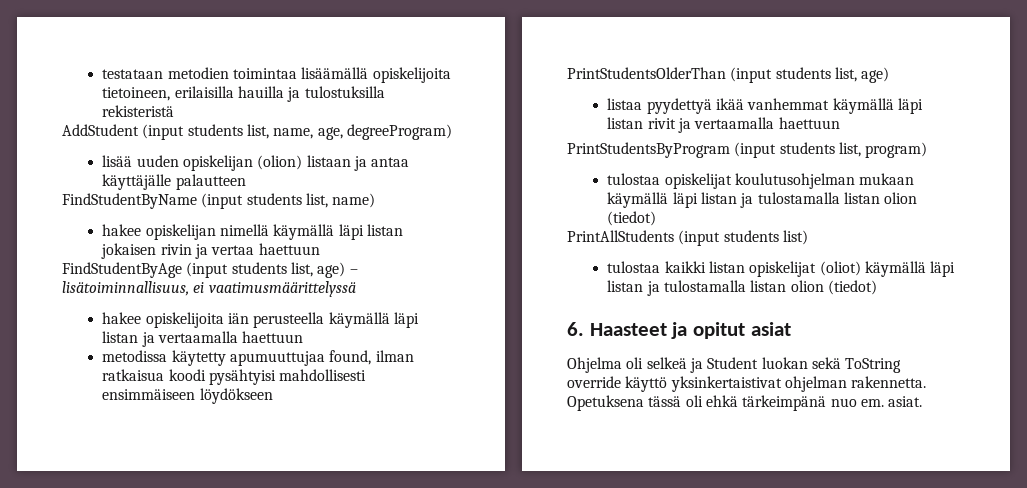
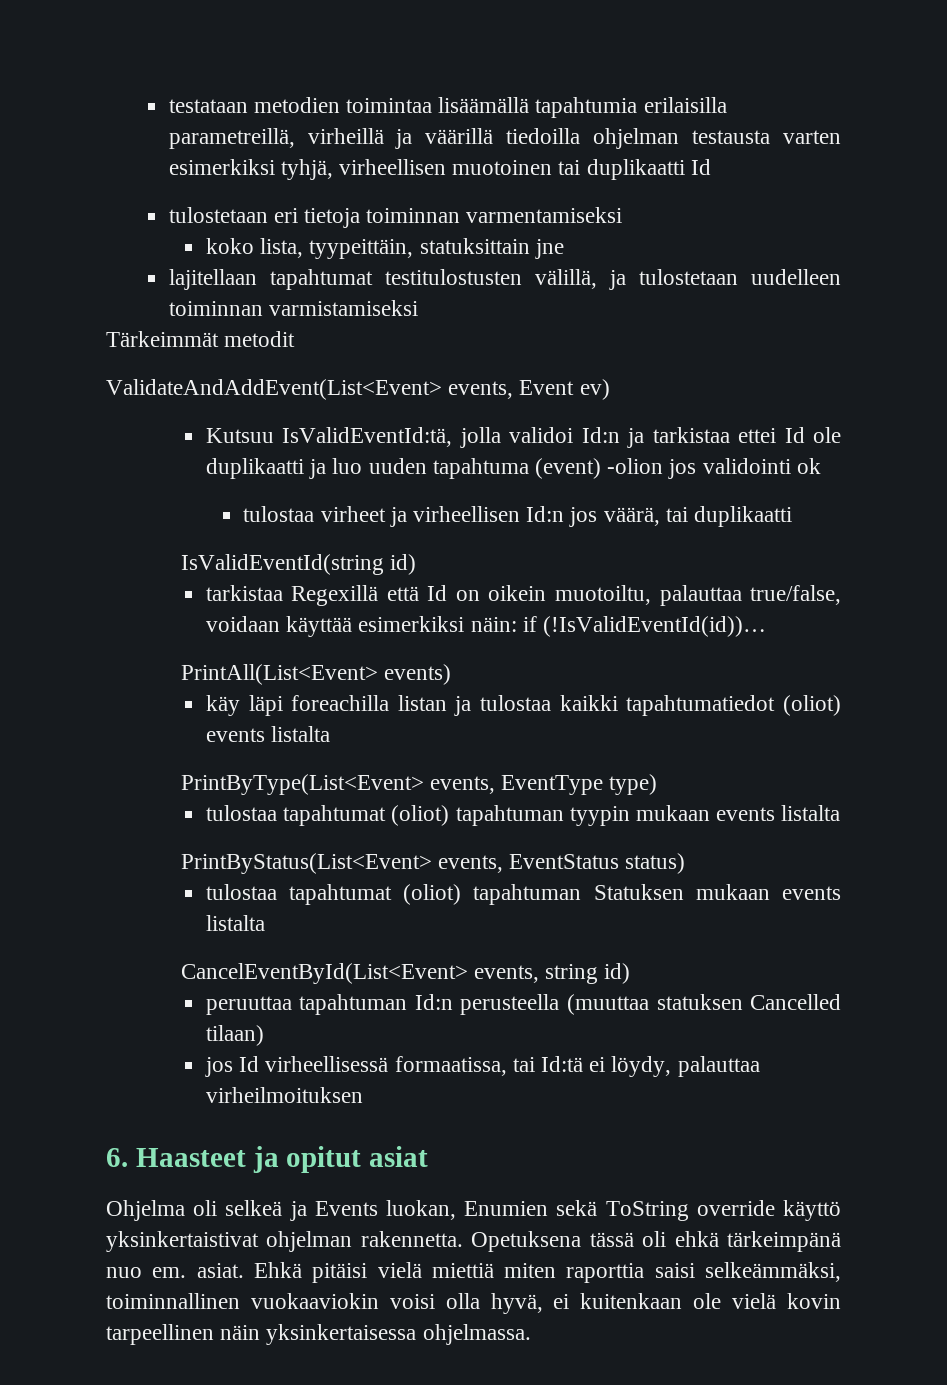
- testataan metodien toimintaa lisäämällä opiskelijoita tietoineen, erilaisilla hauilla ja tulostuksilla rekisteristä
- AddStudent (input students list, name, age, degreeProgram)
- lisää uuden opiskelijan (olion) listaan ja antaa käyttäjälle palautteen
- FindStudentByName (input students list, name)
- hakee opiskelijan nimellä käymällä läpi listan jokaisen rivin ja vertaa haettuun
- FindStudentByAge (input students list, age) – lisätoiminnallisuus, ei vaatimusmäärittelyssä
- hakee opiskelijoita iän perusteella käymällä läpi listan ja vertaamalla haettuun
- metodissa käytetty apumuuttujaa found, ilman ratkaisua koodi pysähtyisi mahdollisesti ensimmäiseen löydökseen
- PrintStudentsOlderThan (input students list, age)
- listaa pyydettyä ikää vanhemmat käymällä läpi listan rivit ja vertaamalla haettuun
- PrintStudentsByProgram (input students list, program)
- tulostaa opiskelijat koulutusohjelman mukaan käymällä läpi listan ja tulostamalla listan olion (tiedot)
- PrintAllStudents (input students list)
- tulostaa kaikki listan opiskelijat (oliot) käymällä läpi listan ja tulostamalla listan olion (tiedot)
+ testataan metodien toimintaa lisäämällä tapahtumia erilaisilla parametreillä, virheillä ja väärillä tiedoilla ohjelman testausta varten esimerkiksi tyhjä, virheellisen muotoinen tai duplikaatti Id
+ tulostetaan eri tietoja toiminnan varmentamiseksi
+ koko lista, tyypeittäin, statuksittain jne
+ lajitellaan tapahtumat testitulostusten välillä, ja tulostetaan uudelleen toiminnan varmistamiseksi
+ Tärkeimmät metodit
+ ValidateAndAddEvent(List<Event> events, Event ev)
+ Kutsuu IsValidEventId:tä, jolla validoi Id:n ja tarkistaa ettei Id ole duplikaatti ja luo uuden tapahtuma (event) -olion jos validointi ok
+ tulostaa virheet ja virheellisen Id:n jos väärä, tai duplikaatti
+ IsValidEventId(string id)
+ tarkistaa Regexillä että Id on oikein muotoiltu, palauttaa true/false, voidaan käyttää esimerkiksi näin: if (!IsValidEventId(id))…
+ PrintAll(List<Event> events)
+ käy läpi foreachilla listan ja tulostaa kaikki tapahtumatiedot (oliot) events listalta
+ PrintByType(List<Event> events, EventType type)
+ tulostaa tapahtumat (oliot) tapahtuman tyypin mukaan events listalta
+ PrintByStatus(List<Event> events, EventStatus status)
+ tulostaa tapahtumat (oliot) tapahtuman Statuksen mukaan events listalta
+ CancelEventById(List<Event> events, string id)
+ peruuttaa tapahtuman Id:n perusteella (muuttaa statuksen Cancelled tilaan)
+ jos Id virheellisessä formaatissa, tai Id:tä ei löydy, palauttaa virheilmoituksen
- Ohjelma oli selkeä ja Student luokan sekä ToString override käyttö yksinkertaistivat ohjelman rakennetta.
+ Ohjelma oli selkeä ja Events luokan, Enumien sekä ToString override käyttö yksinkertaistivat ohjelman rakennetta.
+ Ehkä pitäisi vielä miettiä miten raporttia saisi selkeämmäksi, toiminnallinen vuokaaviokin voisi olla hyvä, ei kuitenkaan ole vielä kovin tarpeellinen näin yksinkertaisessa ohjelmassa.

